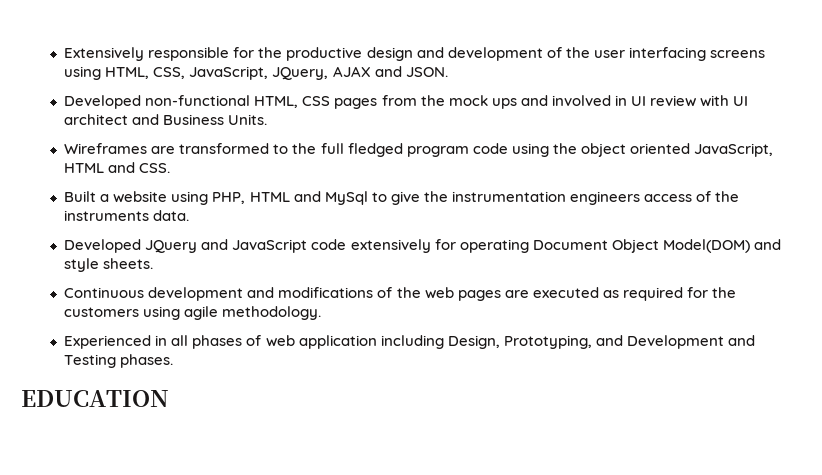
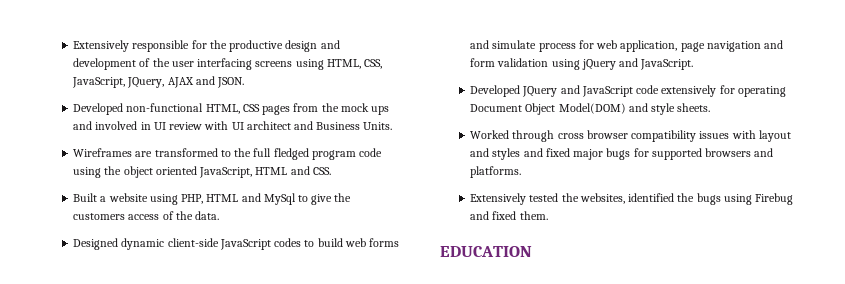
- Built a website using PHP, HTML and MySql to give the instrumentation engineers access of the instruments data.
+ Built a website using PHP, HTML and MySql to give the customers access of the data.
+ Designed dynamic client-side JavaScript codes to build web forms and simulate process for web application, page navigation and form validation using jQuery and JavaScript.
- Continuous development and modifications of the web pages are executed as required for the customers using agile methodology.
- Experienced in all phases of web application including Design, Prototyping, and Development and Testing phases.
+ Worked through cross browser compatibility issues with layout and styles and fixed major bugs for supported browsers and platforms.
+ Extensively tested the websites, identified the bugs using Firebug and fixed them.

